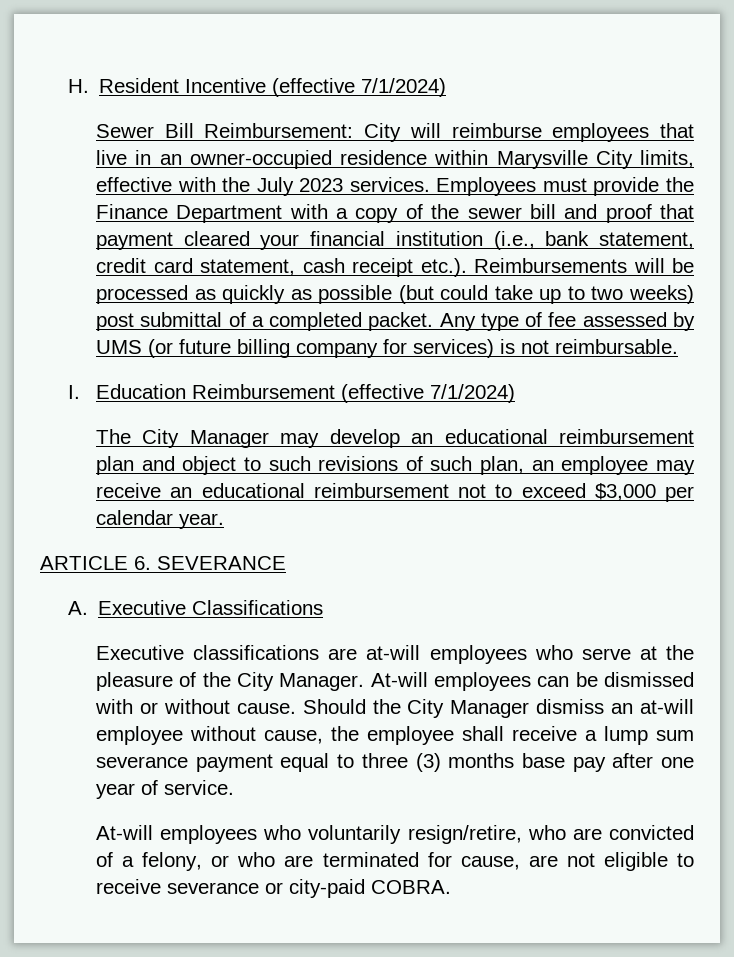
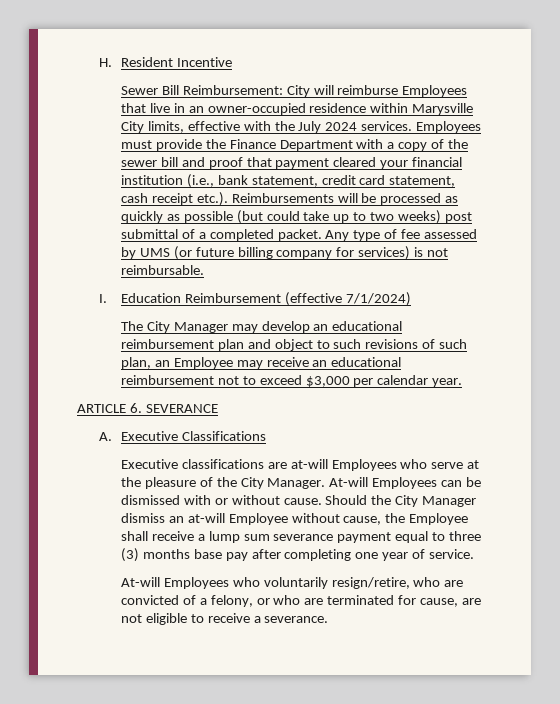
- H. Resident Incentive (effective 7/1/2024)
+ H. Resident Incentive
- Sewer Bill Reimbursement: City will reimburse employees that live in an owner-occupied residence within Marysville City limits, effective with the July 2023 services.
+ Sewer Bill Reimbursement: City will reimburse Employees that live in an owner-occupied residence within Marysville City limits, effective with the July 2024 services.
- The City Manager may develop an educational reimbursement plan and object to such revisions of such plan, an employee may receive an educational reimbursement not to exceed $3,000 per calendar year.
+ The City Manager may develop an educational reimbursement plan and object to such revisions of such plan, an Employee may receive an educational reimbursement not to exceed $3,000 per calendar year.
- Executive classifications are at-will employees who serve at the pleasure of the City Manager.
+ Executive classifications are at-will Employees who serve at the pleasure of the City Manager.
- At-will employees can be dismissed with or without cause.
+ At-will Employees can be dismissed with or without cause.
- Should the City Manager dismiss an at-will employee without cause, the employee shall receive a lump sum severance payment equal to three (3) months base pay after one year of service.
+ Should the City Manager dismiss an at-will Employee without cause, the Employee shall receive a lump sum severance payment equal to three (3) months base pay after completing one year of service.
- At-will employees who voluntarily resign/retire, who are convicted of a felony, or who are terminated for cause, are not eligible to receive severance or city-paid COBRA.
+ At-will Employees who voluntarily resign/retire, who are convicted of a felony, or who are terminated for cause, are not eligible to receive a severance.

